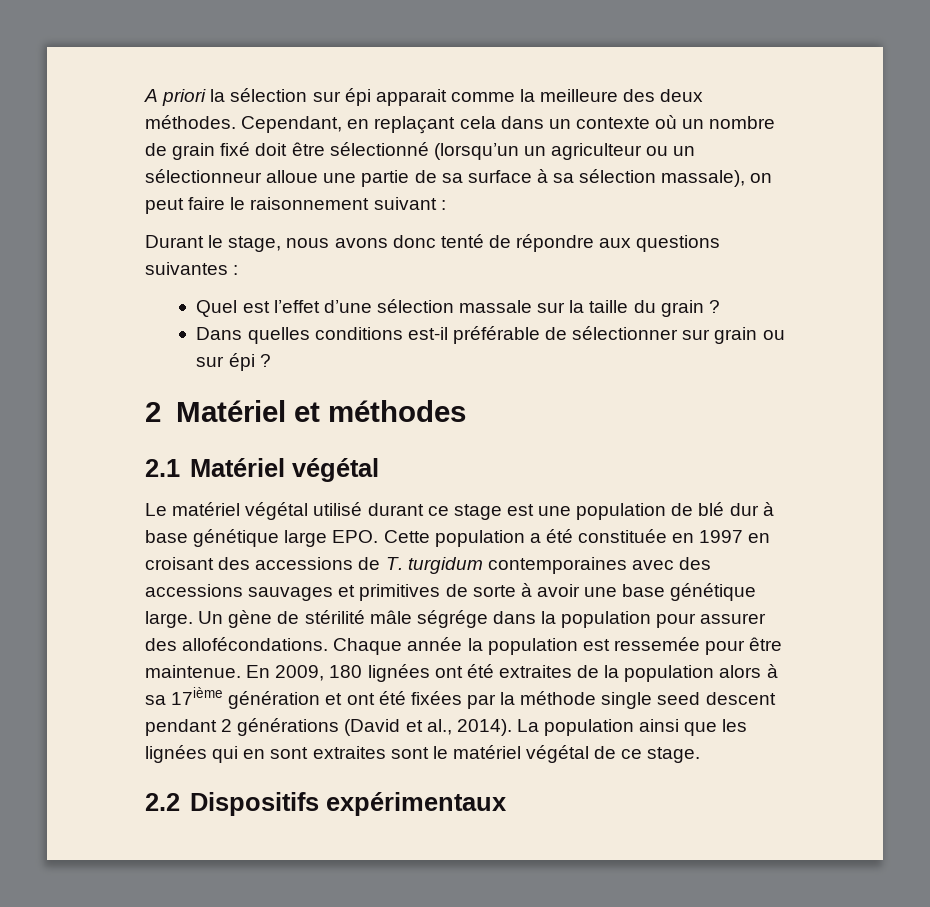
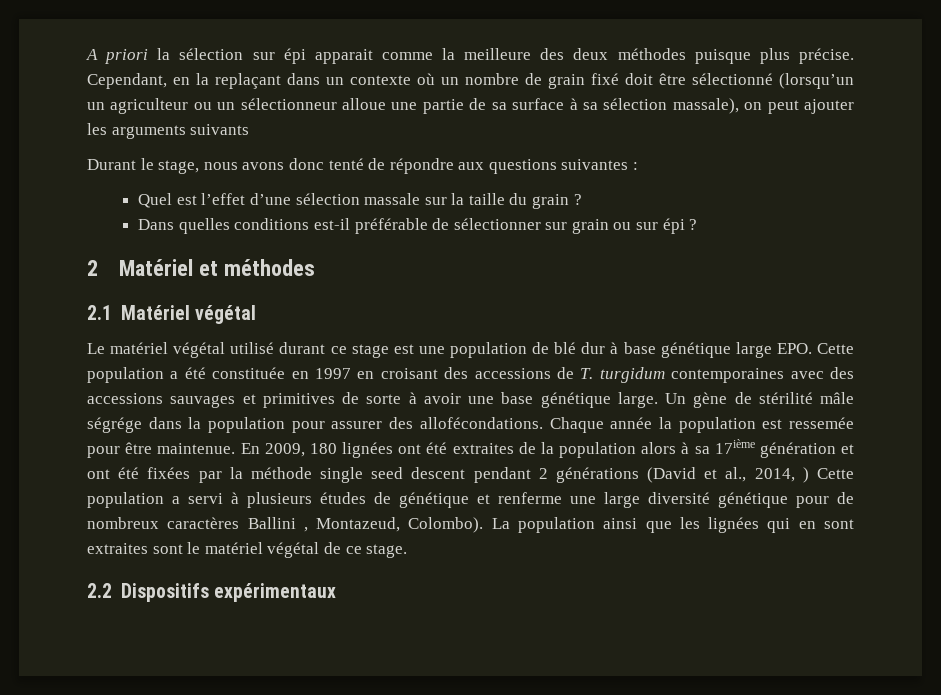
- A priori la sélection sur épi apparait comme la meilleure des deux méthodes. Cependant, en replaçant cela dans un contexte où un nombre de grain fixé doit être sélectionné (lorsqu’un un agriculteur ou un sélectionneur alloue une partie de sa surface à sa sélection massale), on peut faire le raisonnement suivant :
+ A priori la sélection sur épi apparait comme la meilleure des deux méthodes puisque plus précise. Cependant, en la replaçant dans un contexte où un nombre de grain fixé doit être sélectionné (lorsqu’un un agriculteur ou un sélectionneur alloue une partie de sa surface à sa sélection massale), on peut ajouter les arguments suivants
- En 2009, 180 lignées ont été extraites de la population alors à sa 17ième génération et ont été fixées par la méthode single seed descent pendant 2 générations (David et al., 2014).
+ En 2009, 180 lignées ont été extraites de la population alors à sa 17ième génération et ont été fixées par la méthode single seed descent pendant 2 générations (David et al., 2014, ) Cette population a servi à plusieurs études de génétique et renferme une large diversité génétique pour de nombreux caractères Ballini , Montazeud, Colombo).

